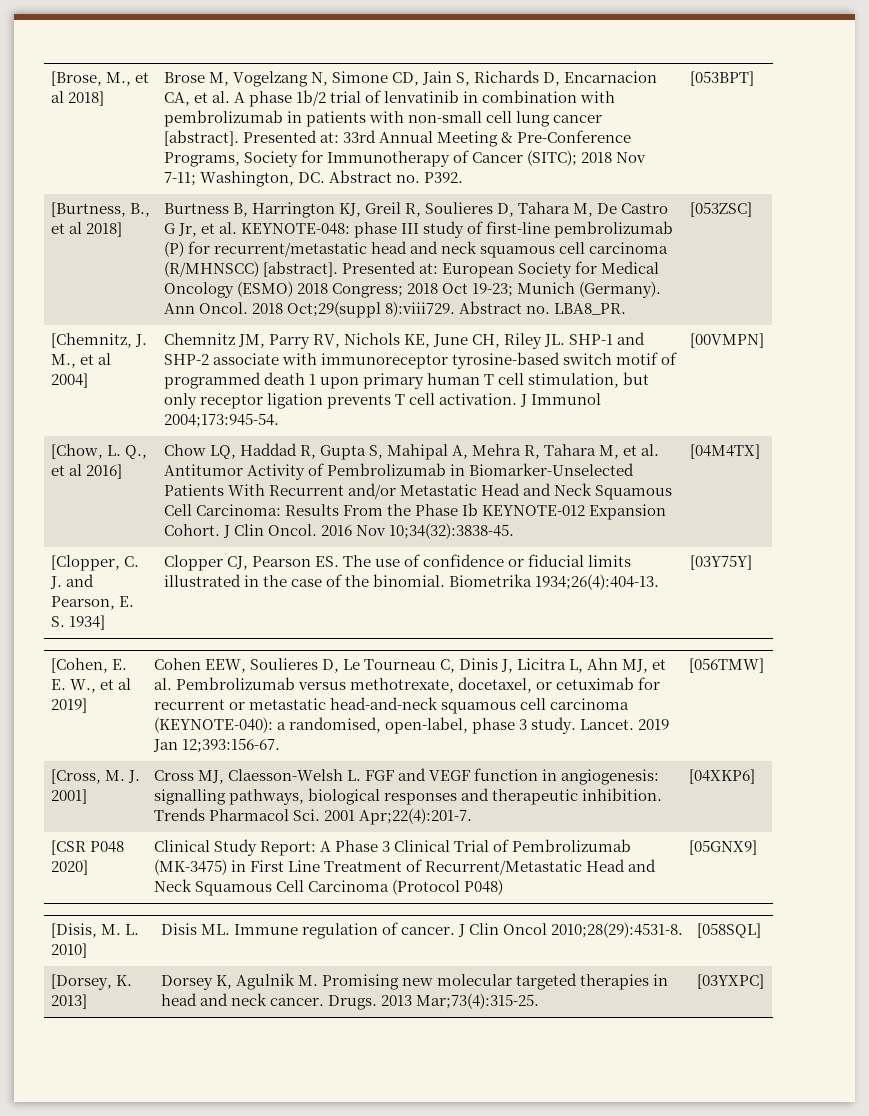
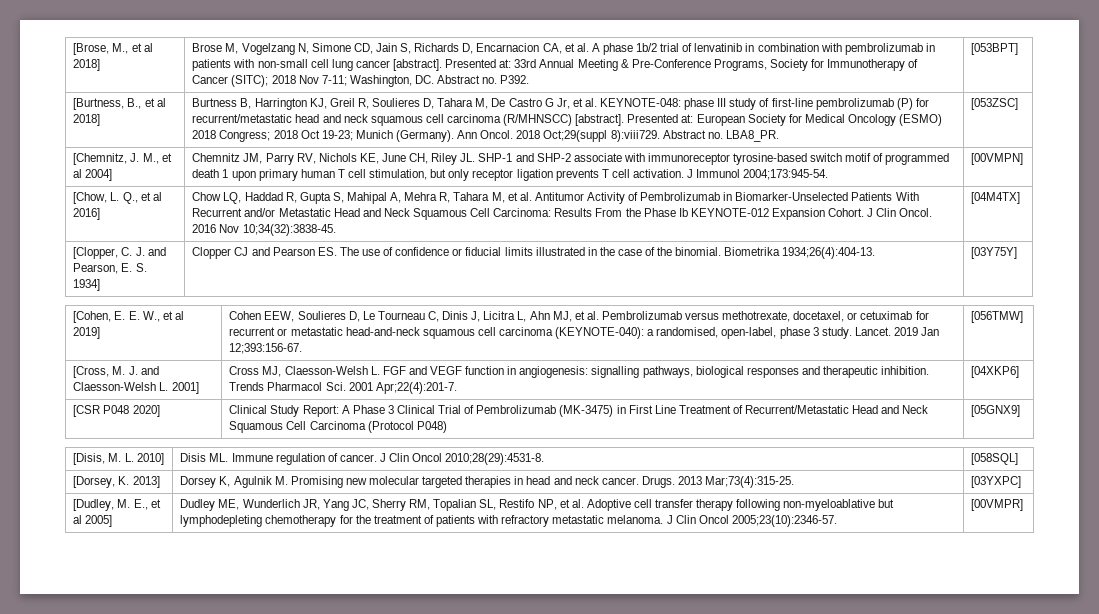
- [Clopper, C. J. and Pearson, E. S. 1934] | Clopper CJ, Pearson ES. The use of confidence or fiducial limits illustrated in the case of the binomial. Biometrika 1934;26(4):404-13. | [03Y75Y]
+ [Clopper, C. J. and Pearson, E. S. 1934] | Clopper CJ and Pearson ES. The use of confidence or fiducial limits illustrated in the case of the binomial. Biometrika 1934;26(4):404-13. | [03Y75Y]
- [Cross, M. J. 2001] | Cross MJ, Claesson-Welsh L. FGF and VEGF function in angiogenesis: signalling pathways, biological responses and therapeutic inhibition. Trends Pharmacol Sci. 2001 Apr;22(4):201-7. | [04XKP6]
+ [Cross, M. J. and Claesson-Welsh L. 2001] | Cross MJ, Claesson-Welsh L. FGF and VEGF function in angiogenesis: signalling pathways, biological responses and therapeutic inhibition. Trends Pharmacol Sci. 2001 Apr;22(4):201-7. | [04XKP6]
+ [Dudley, M. E., et al 2005] | Dudley ME, Wunderlich JR, Yang JC, Sherry RM, Topalian SL, Restifo NP, et al. Adoptive cell transfer therapy following non-myeloablative but lymphodepleting chemotherapy for the treatment of patients with refractory metastatic melanoma. J Clin Oncol 2005;23(10):2346-57. | [00VMPR]

